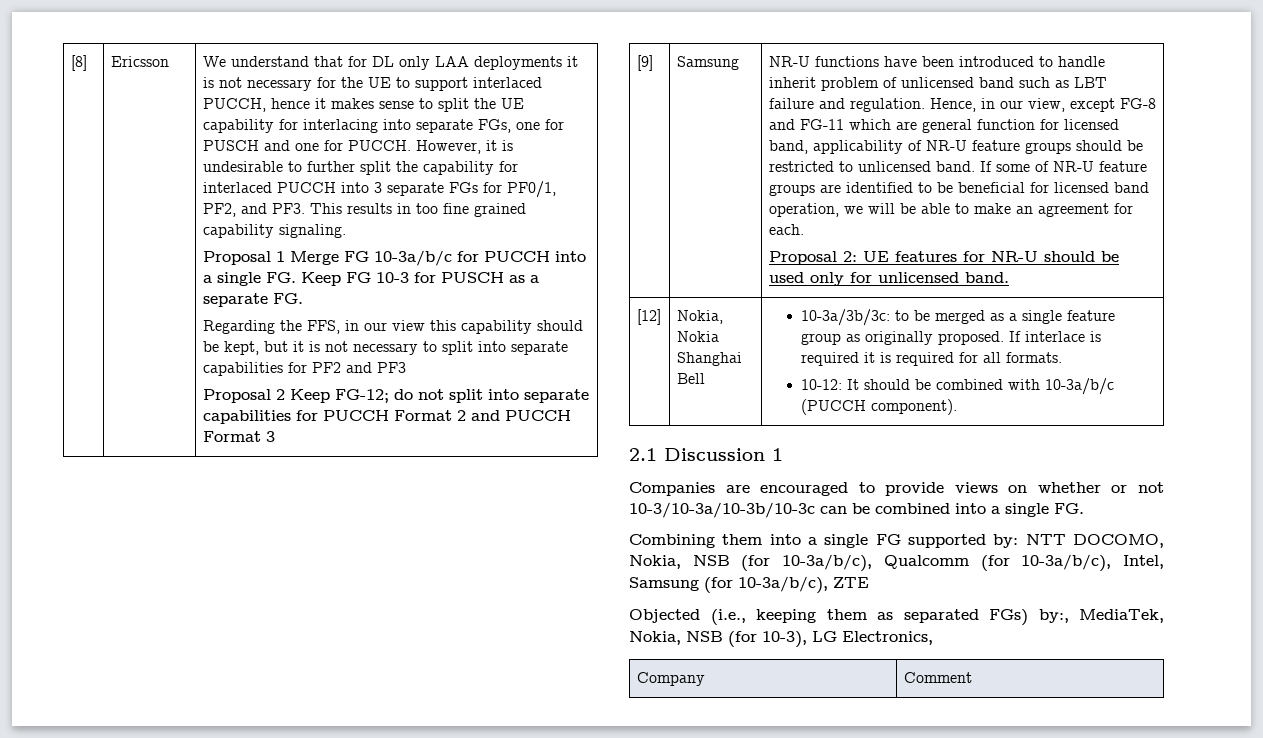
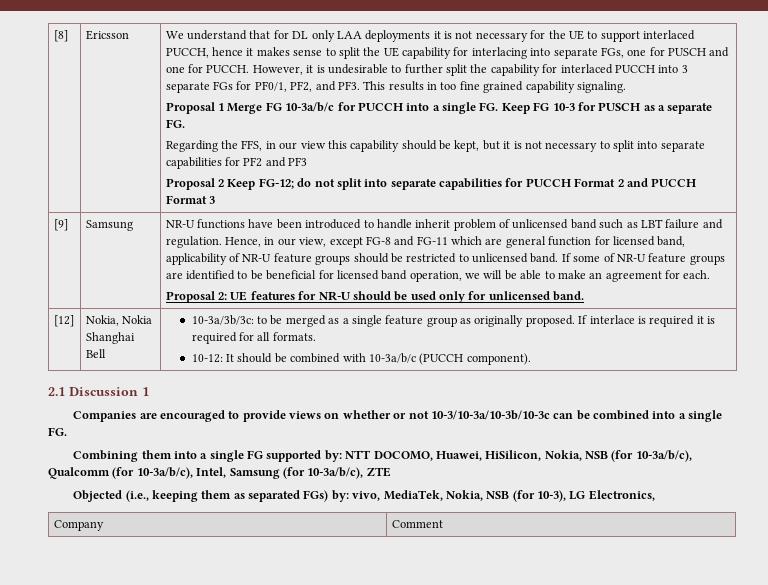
- Combining them into a single FG supported by: NTT DOCOMO, Nokia, NSB (for 10-3a/b/c), Qualcomm (for 10-3a/b/c), Intel, Samsung (for 10-3a/b/c), ZTE
+ Combining them into a single FG supported by: NTT DOCOMO, Huawei, HiSilicon, Nokia, NSB (for 10-3a/b/c), Qualcomm (for 10-3a/b/c), Intel, Samsung (for 10-3a/b/c), ZTE
- Objected (i.e., keeping them as separated FGs) by:, MediaTek, Nokia, NSB (for 10-3), LG Electronics,
+ Objected (i.e., keeping them as separated FGs) by: vivo, MediaTek, Nokia, NSB (for 10-3), LG Electronics,

